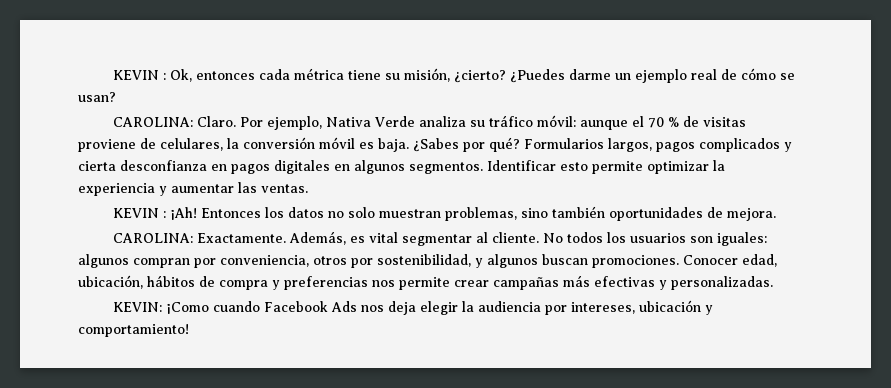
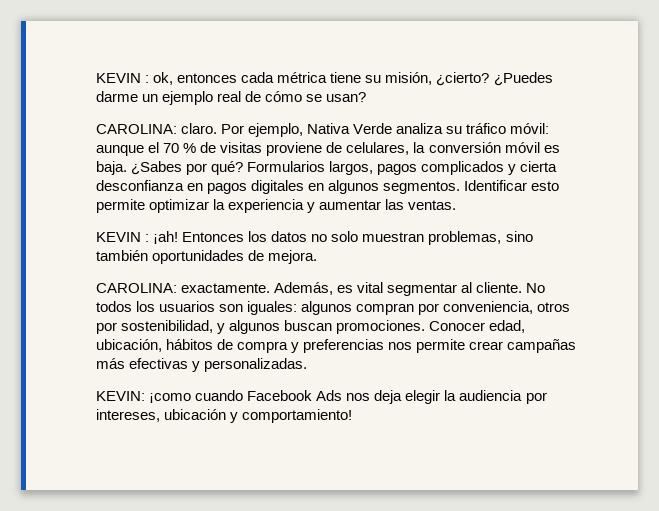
- KEVIN : Ok, entonces cada métrica tiene su misión, ¿cierto?
+ KEVIN : ok, entonces cada métrica tiene su misión, ¿cierto?
- CAROLINA: Claro.
+ CAROLINA: claro.
- KEVIN : ¡Ah!
+ KEVIN : ¡ah!
- CAROLINA: Exactamente.
+ CAROLINA: exactamente.
- KEVIN: ¡Como cuando Facebook Ads nos deja elegir la audiencia por intereses, ubicación y comportamiento!
+ KEVIN: ¡como cuando Facebook Ads nos deja elegir la audiencia por intereses, ubicación y comportamiento!

